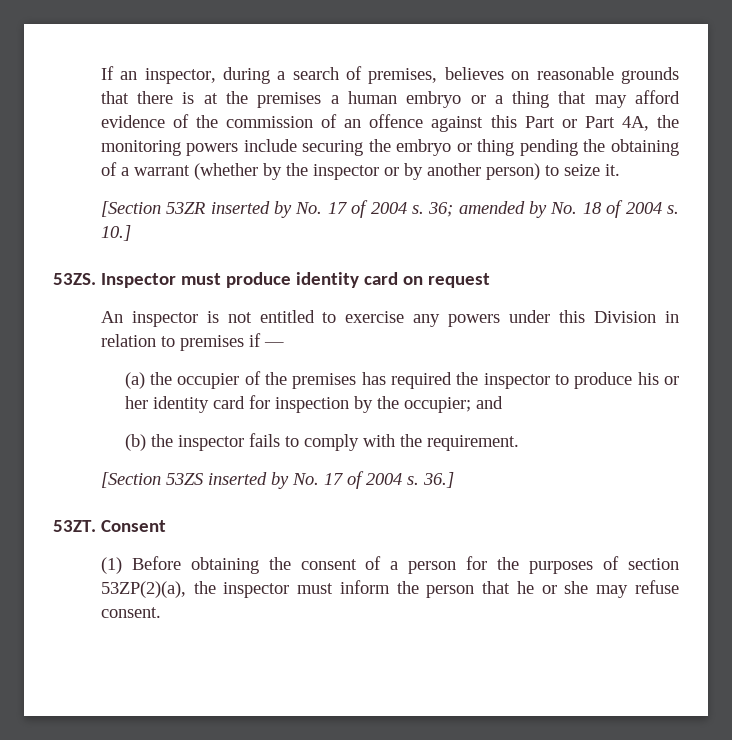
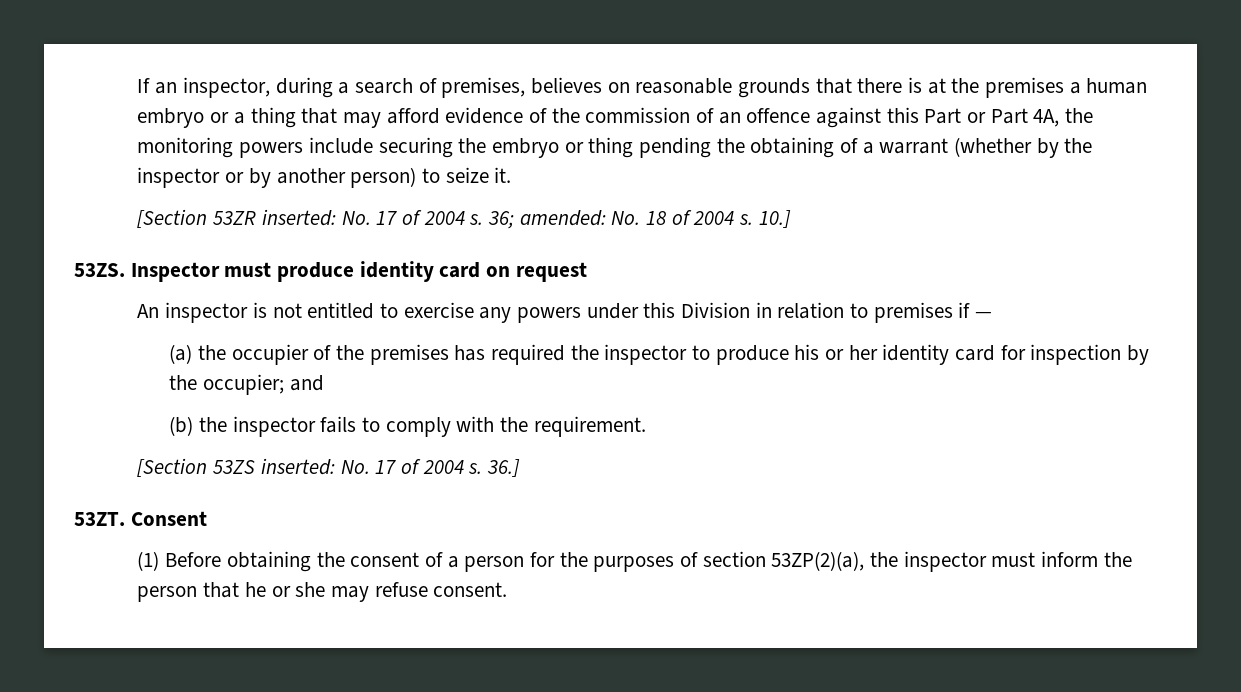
- [Section 53ZR inserted by No. 17 of 2004 s.
+ [Section 53ZR inserted: No. 17 of 2004 s.
- 36; amended by No. 18 of 2004 s.
+ 36; amended: No. 18 of 2004 s.
- [Section 53ZS inserted by No. 17 of 2004 s.
+ [Section 53ZS inserted: No. 17 of 2004 s.

